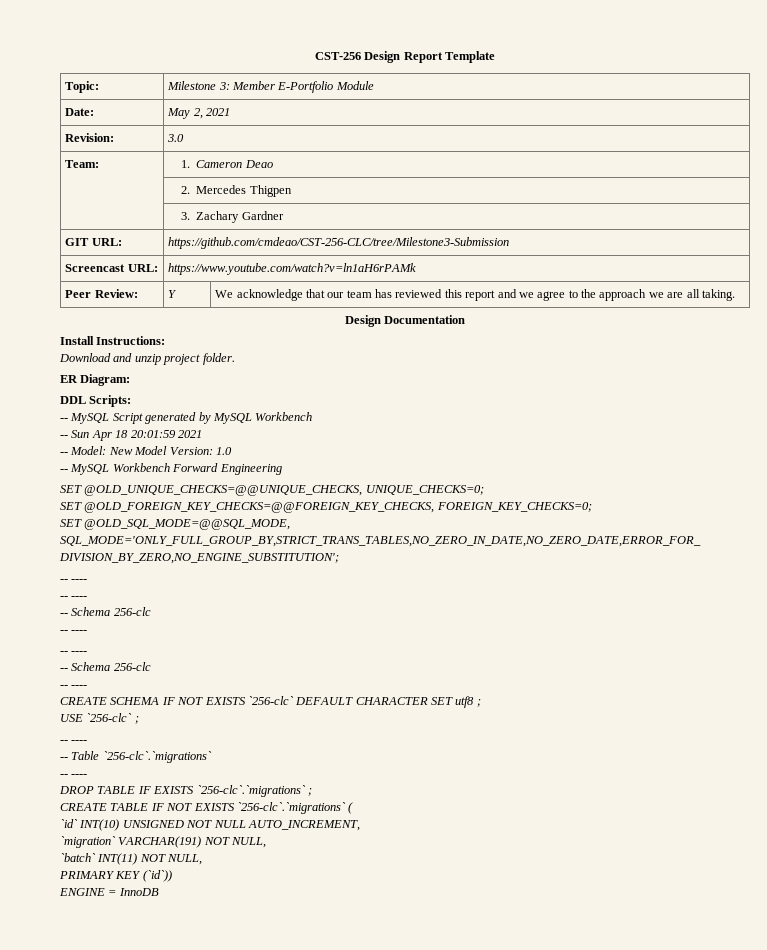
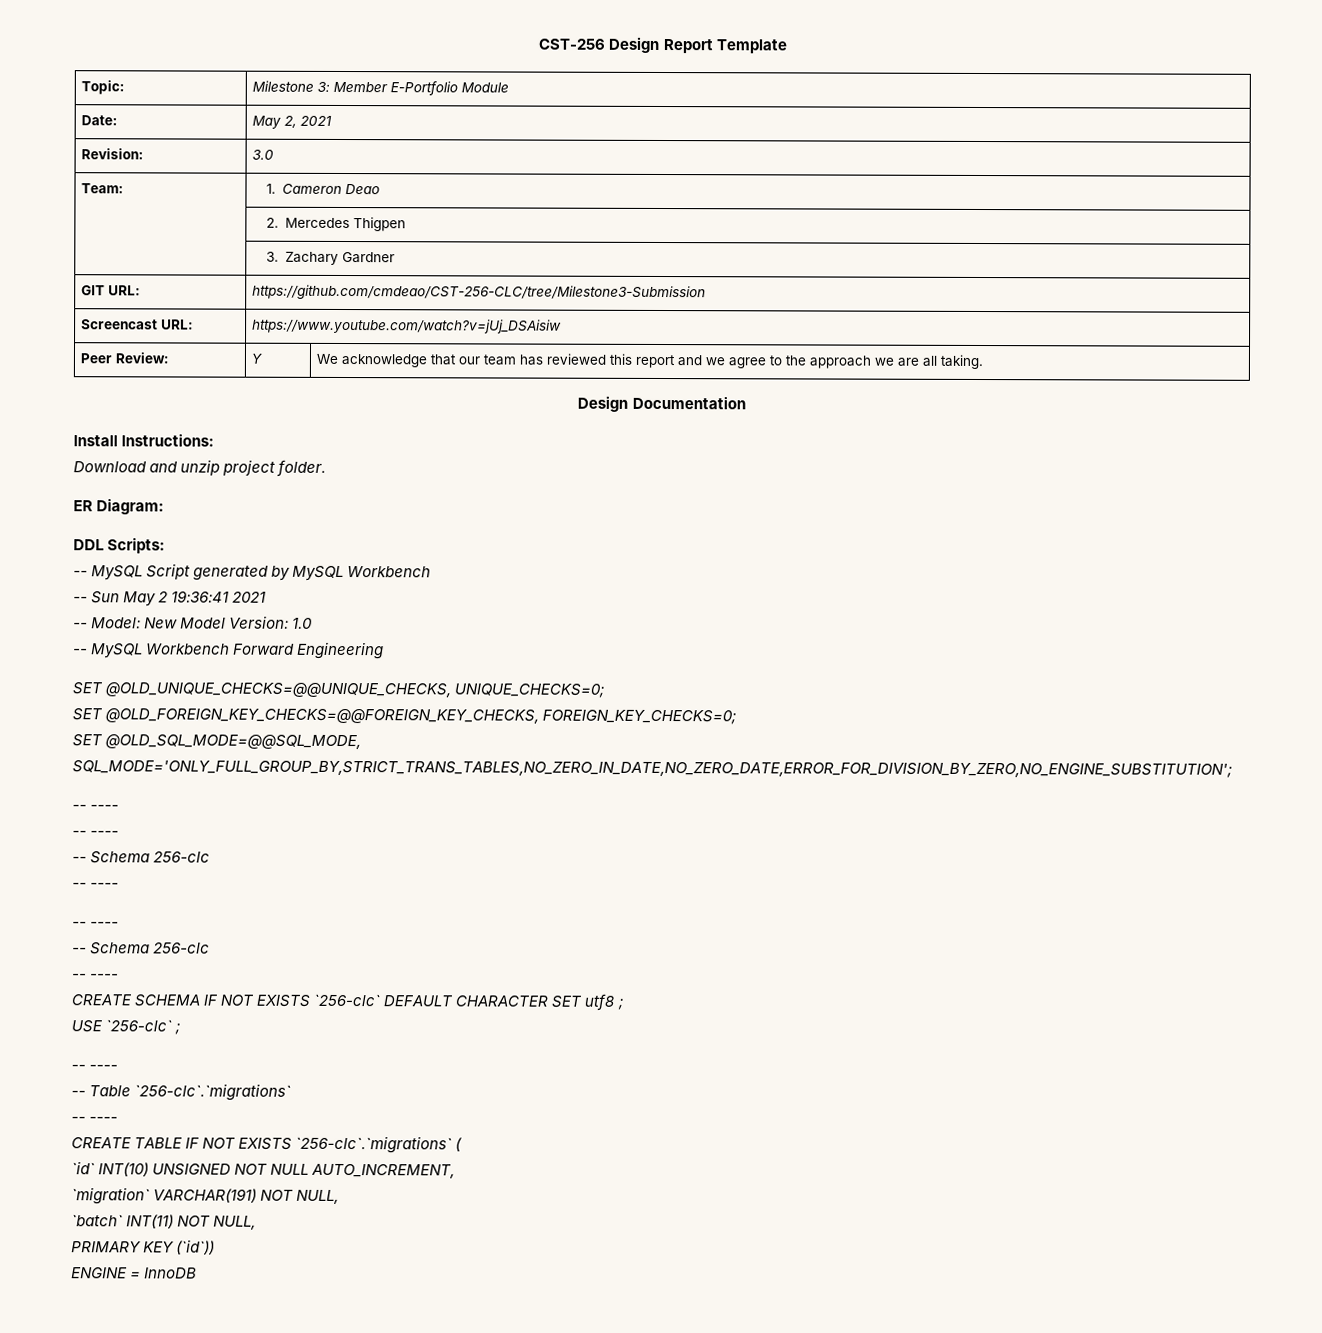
- Screencast URL: | https://www.youtube.com/watch?v=ln1aH6rPAMk
+ Screencast URL: | https://www.youtube.com/watch?v=jUj_DSAisiw
- -- Sun Apr 18 20:01:59 2021
+ -- Sun May 2 19:36:41 2021
- DROP TABLE IF EXISTS `256-clc`.`migrations` ;

